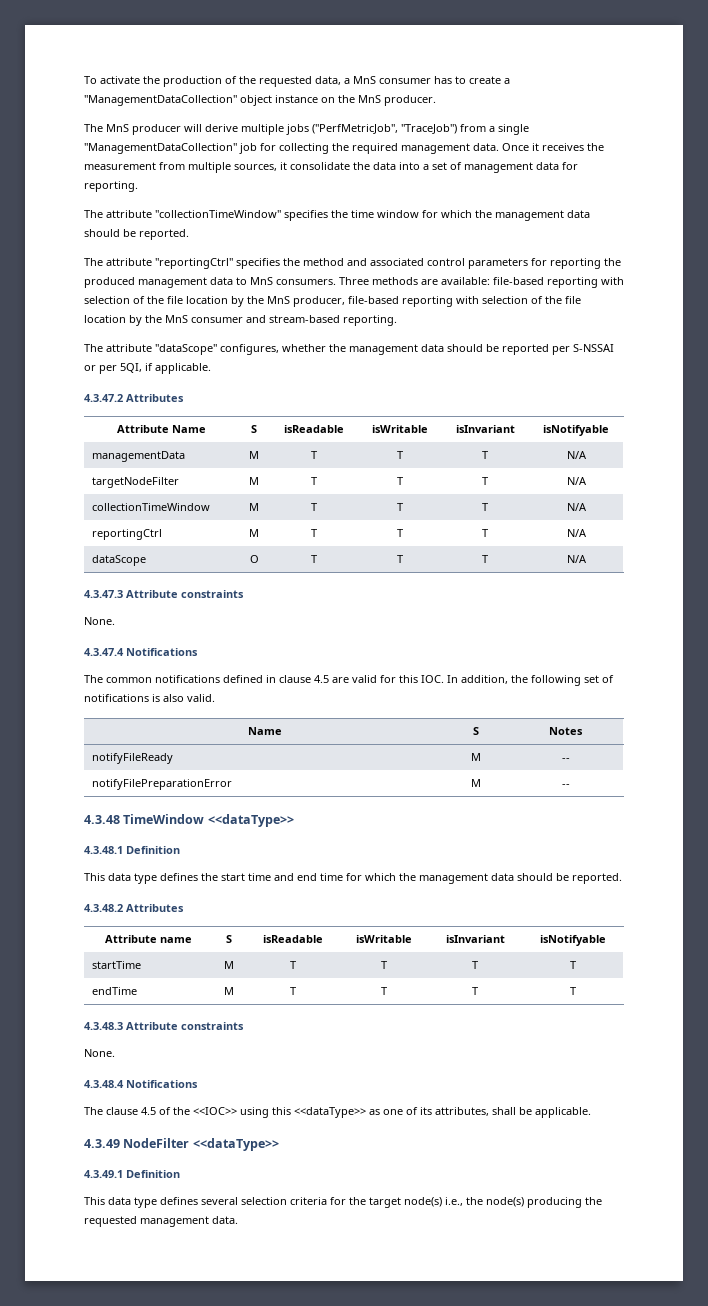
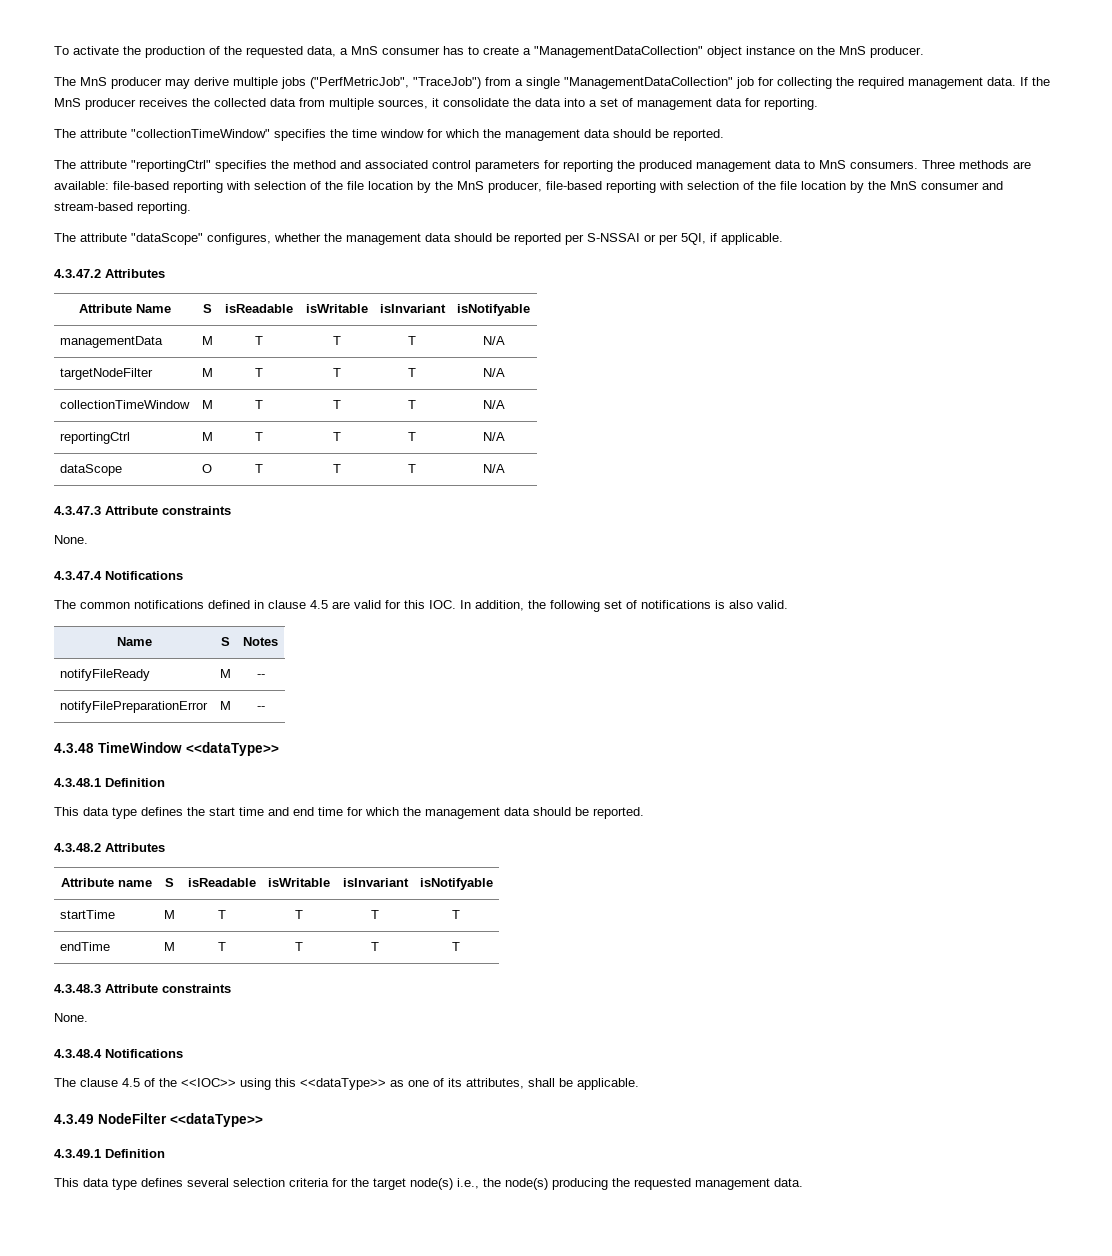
- The MnS producer will derive multiple jobs ("PerfMetricJob", "TraceJob") from a single "ManagementDataCollection" job for collecting the required management data.
+ The MnS producer may derive multiple jobs ("PerfMetricJob", "TraceJob") from a single "ManagementDataCollection" job for collecting the required management data.
- Once it receives the measurement from multiple sources, it consolidate the data into a set of management data for reporting.
+ If the MnS producer receives the collected data from multiple sources, it consolidate the data into a set of management data for reporting.

